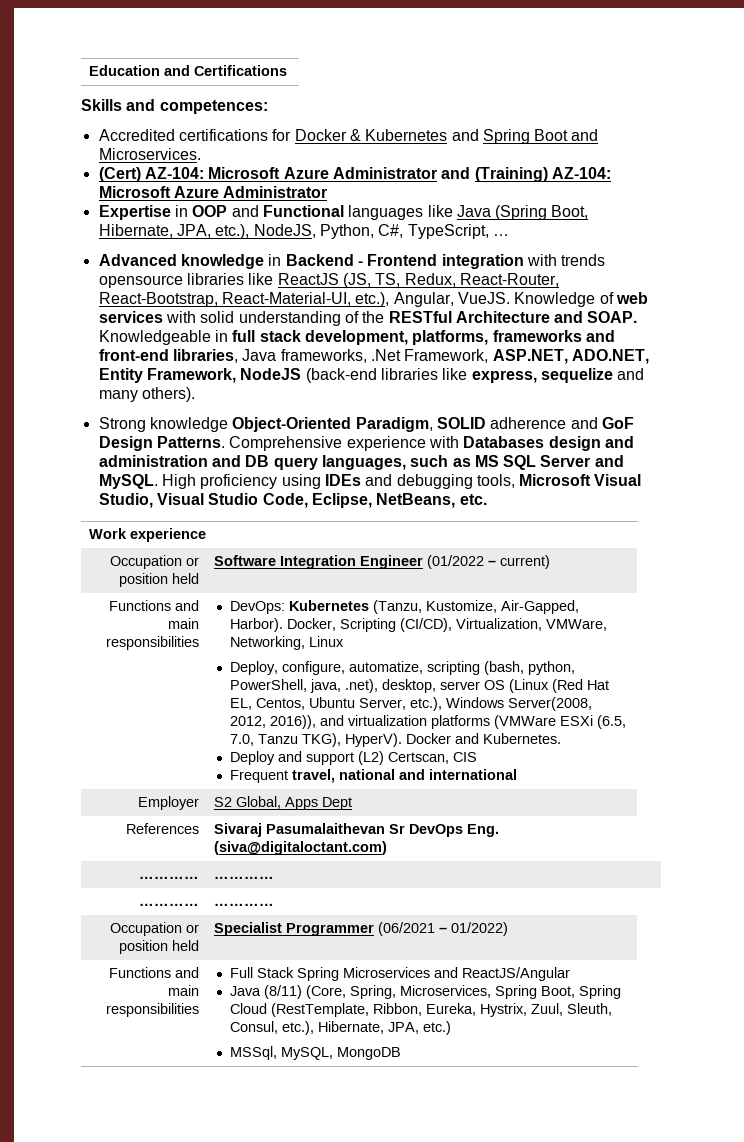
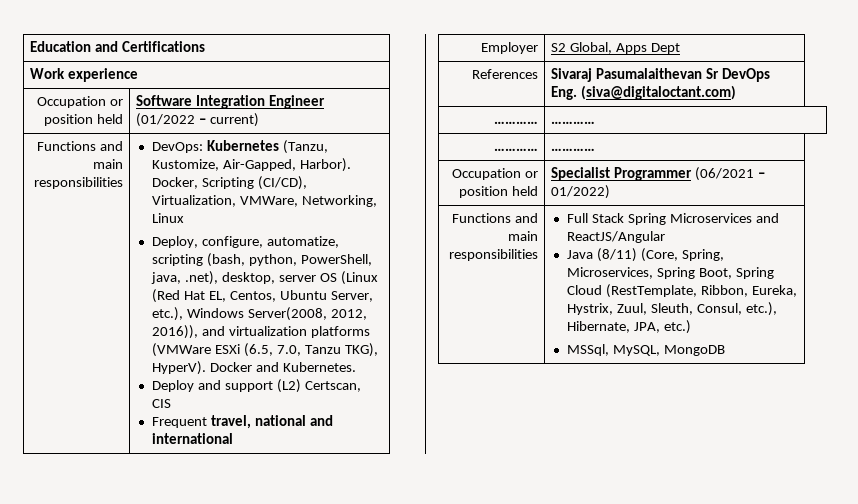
- Skills and competences:
- Accredited certifications for Docker & Kubernetes and Spring Boot and Microservices.
- (Cert) AZ-104: Microsoft Azure Administrator and (Training) AZ-104: Microsoft Azure Administrator
- Expertise in OOP and Functional languages like Java (Spring Boot, Hibernate, JPA, etc.), NodeJS, Python, C#, TypeScript, …
- Advanced knowledge in Backend - Frontend integration with trends opensource libraries like ReactJS (JS, TS, Redux, React-Router, React-Bootstrap, React-Material-UI, etc.), Angular, VueJS. Knowledge of web services with solid understanding of the RESTful Architecture and SOAP. Knowledgeable in full stack development, platforms, frameworks and front-end libraries, Java frameworks, .Net Framework, ASP.NET, ADO.NET, Entity Framework, NodeJS (back-end libraries like express, sequelize and many others).
- Strong knowledge Object-Oriented Paradigm, SOLID adherence and GoF Design Patterns. Comprehensive experience with Databases design and administration and DB query languages, such as MS SQL Server and MySQL. High proficiency using IDEs and debugging tools, Microsoft Visual Studio, Visual Studio Code, Eclipse, NetBeans, etc.

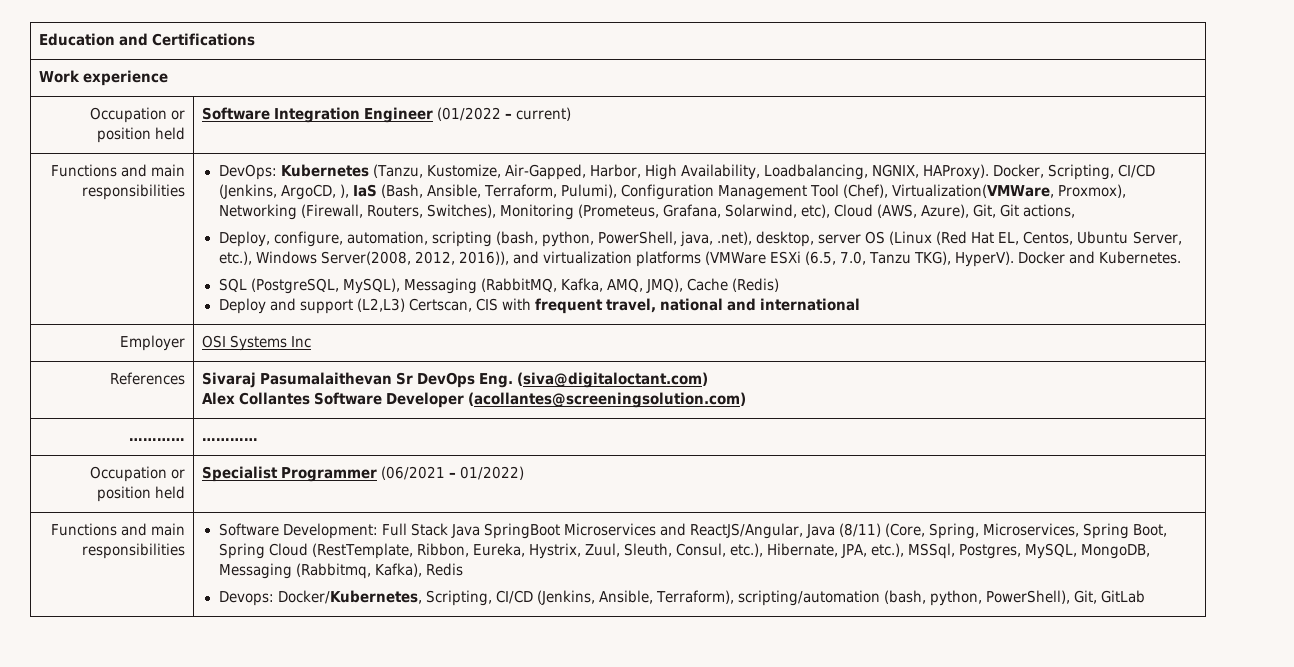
- DevOps: Kubernetes (Tanzu, Kustomize, Air-Gapped, Harbor). Docker, Scripting (CI/CD), Virtualization, VMWare, Networking, Linux
+ DevOps: Kubernetes (Tanzu, Kustomize, Air-Gapped, Harbor, High Availability, Loadbalancing, NGNIX, HAProxy). Docker, Scripting, CI/CD (Jenkins, ArgoCD, ), IaS (Bash, Ansible, Terraform, Pulumi), Configuration Management Tool (Chef), Virtualization(VMWare, Proxmox), Networking (Firewall, Routers, Switches), Monitoring (Prometeus, Grafana, Solarwind, etc), Cloud (AWS, Azure), Git, Git actions,
- Deploy, configure, automatize, scripting (bash, python, PowerShell, java, .net), desktop, server OS (Linux (Red Hat EL, Centos, Ubuntu Server, etc.), Windows Server(2008, 2012, 2016)), and virtualization platforms (VMWare ESXi (6.5, 7.0, Tanzu TKG), HyperV).
+ Deploy, configure, automation, scripting (bash, python, PowerShell, java, .net), desktop, server OS (Linux (Red Hat EL, Centos, Ubuntu Server, etc.), Windows Server(2008, 2012, 2016)), and virtualization platforms (VMWare ESXi (6.5, 7.0, Tanzu TKG), HyperV).
+ SQL (PostgreSQL, MySQL), Messaging (RabbitMQ, Kafka, AMQ, JMQ), Cache (Redis)
- Deploy and support (L2) Certscan, CIS
- Frequent travel, national and international
+ Deploy and support (L2,L3) Certscan, CIS with frequent travel, national and international
- Employer | S2 Global, Apps Dept
+ Employer | OSI Systems Inc
  References | Sivaraj Pasumalaithevan Sr DevOps Eng. (siva@digitaloctant.com)
- ………… | …………
+ Alex Collantes Software Developer (acollantes@screeningsolution.com)
- Full Stack Spring Microservices and ReactJS/Angular
- Java (8/11) (Core, Spring, Microservices, Spring Boot, Spring Cloud (RestTemplate, Ribbon, Eureka, Hystrix, Zuul, Sleuth, Consul, etc.), Hibernate, JPA, etc.)
- MSSql, MySQL, MongoDB
+ Software Development: Full Stack Java SpringBoot Microservices and ReactJS/Angular, Java (8/11) (Core, Spring, Microservices, Spring Boot, Spring Cloud (RestTemplate, Ribbon, Eureka, Hystrix, Zuul, Sleuth, Consul, etc.), Hibernate, JPA, etc.), MSSql, Postgres, MySQL, MongoDB, Messaging (Rabbitmq, Kafka), Redis
+ Devops: Docker/Kubernetes, Scripting, CI/CD (Jenkins, Ansible, Terraform), scripting/automation (bash, python, PowerShell), Git, GitLab

